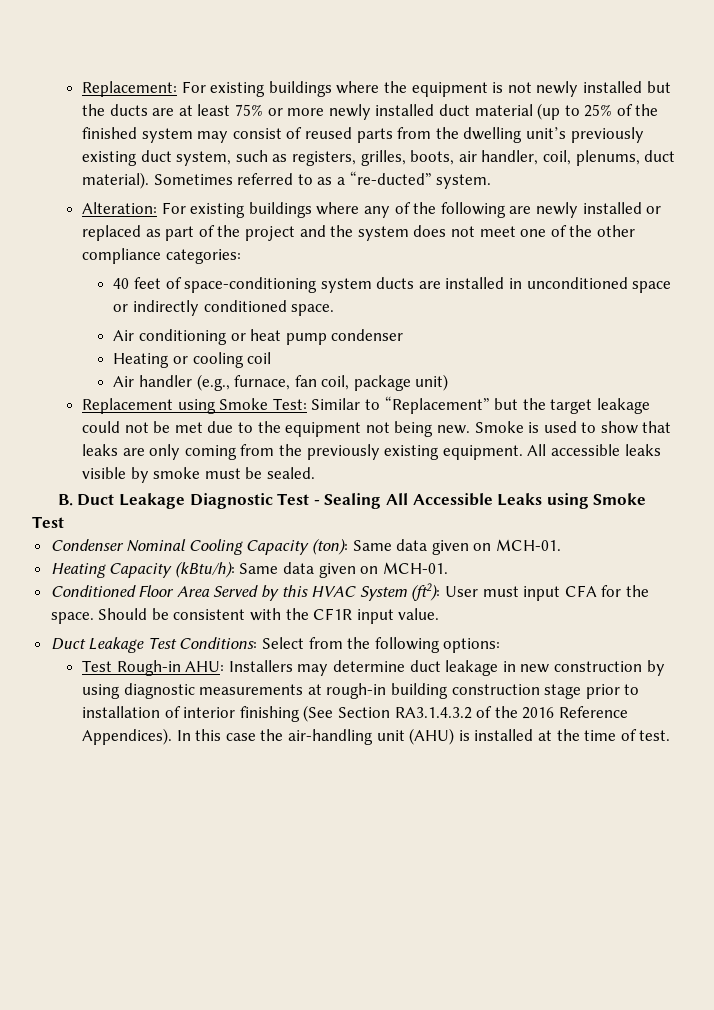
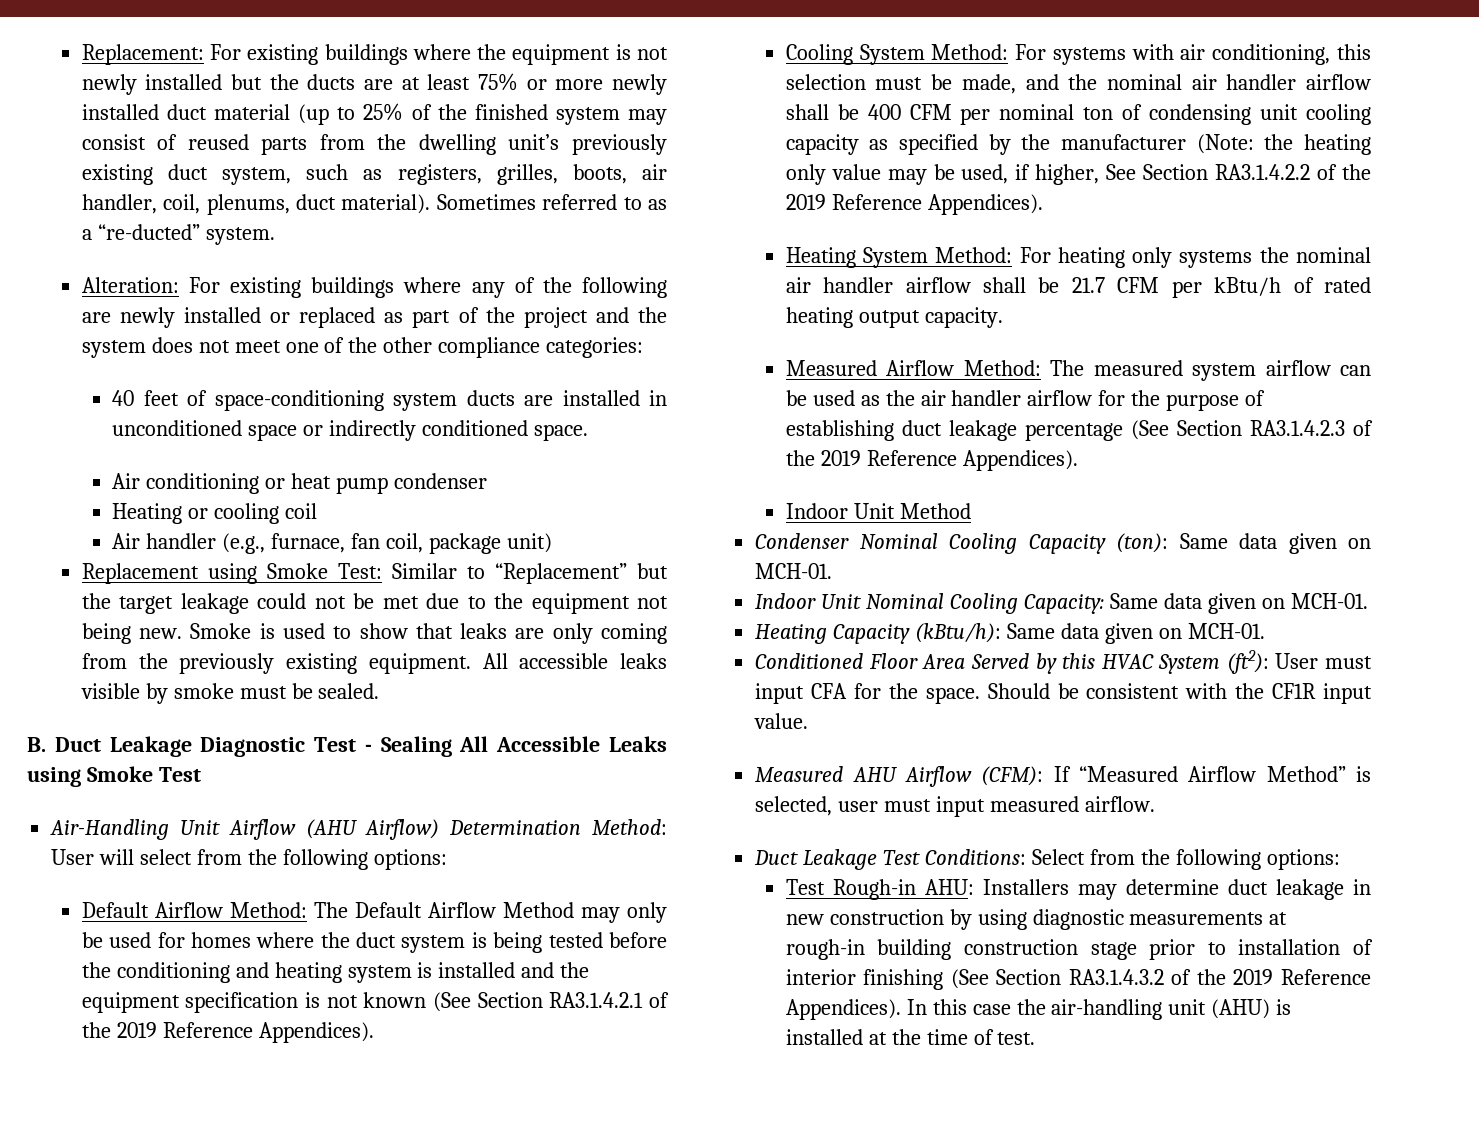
+ Air-Handling Unit Airflow (AHU Airflow) Determination Method: User will select from the following options:
+ Default Airflow Method: The Default Airflow Method may only be used for homes where the duct system is being tested before the conditioning and heating system is installed and the equipment specification is not known (See Section RA3.1.4.2.1 of the 2019 Reference Appendices).
+ Cooling System Method: For systems with air conditioning, this selection must be made, and the nominal air handler airflow shall be 400 CFM per nominal ton of condensing unit cooling capacity as specified by the manufacturer (Note: the heating only value may be used, if higher, See Section RA3.1.4.2.2 of the 2019 Reference Appendices).
+ Heating System Method: For heating only systems the nominal air handler airflow shall be 21.7 CFM per kBtu/h of rated heating output capacity.
+ Measured Airflow Method: The measured system airflow can be used as the air handler airflow for the purpose of establishing duct leakage percentage (See Section RA3.1.4.2.3 of the 2019 Reference Appendices).
+ Indoor Unit Method
+ Indoor Unit Nominal Cooling Capacity: Same data given on MCH-01.
+ Measured AHU Airflow (CFM): If “Measured Airflow Method” is selected, user must input measured airflow.
- Test Rough-in AHU: Installers may determine duct leakage in new construction by using diagnostic measurements at rough-in building construction stage prior to installation of interior finishing (See Section RA3.1.4.3.2 of the 2016 Reference Appendices).
+ Test Rough-in AHU: Installers may determine duct leakage in new construction by using diagnostic measurements at rough-in building construction stage prior to installation of interior finishing (See Section RA3.1.4.3.2 of the 2019 Reference Appendices).

